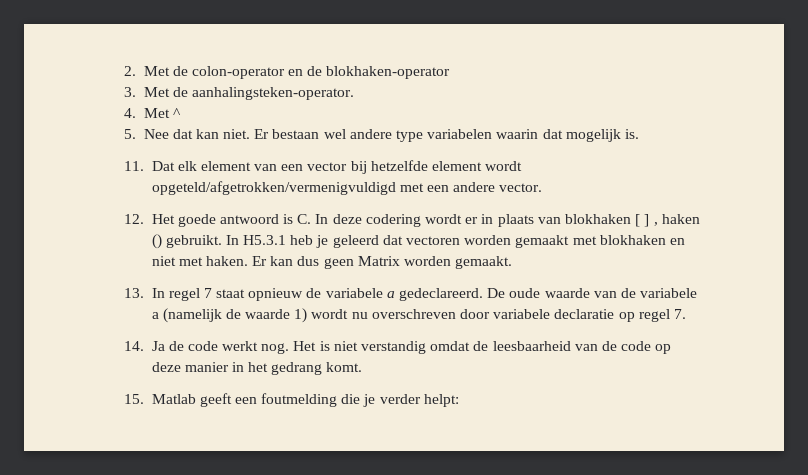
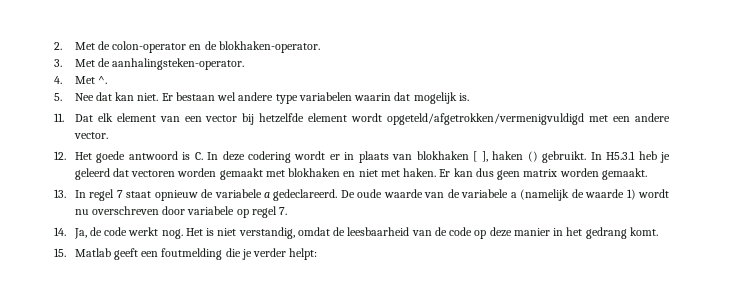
- 2. Met de colon-operator en de blokhaken-operator
+ 2. Met de colon-operator en de blokhaken-operator.
- 4. Met ^
+ 4. Met ^.
- 12. Het goede antwoord is C. In deze codering wordt er in plaats van blokhaken [ ] , haken () gebruikt.
+ 12. Het goede antwoord is C. In deze codering wordt er in plaats van blokhaken [ ], haken () gebruikt.
- Er kan dus geen Matrix worden gemaakt.
+ Er kan dus geen matrix worden gemaakt.
- De oude waarde van de variabele a (namelijk de waarde 1) wordt nu overschreven door variabele declaratie op regel 7.
+ De oude waarde van de variabele a (namelijk de waarde 1) wordt nu overschreven door variabele op regel 7.
- 14. Ja de code werkt nog.
+ 14. Ja, de code werkt nog.
- Het is niet verstandig omdat de leesbaarheid van de code op deze manier in het gedrang komt.
+ Het is niet verstandig, omdat de leesbaarheid van de code op deze manier in het gedrang komt.

